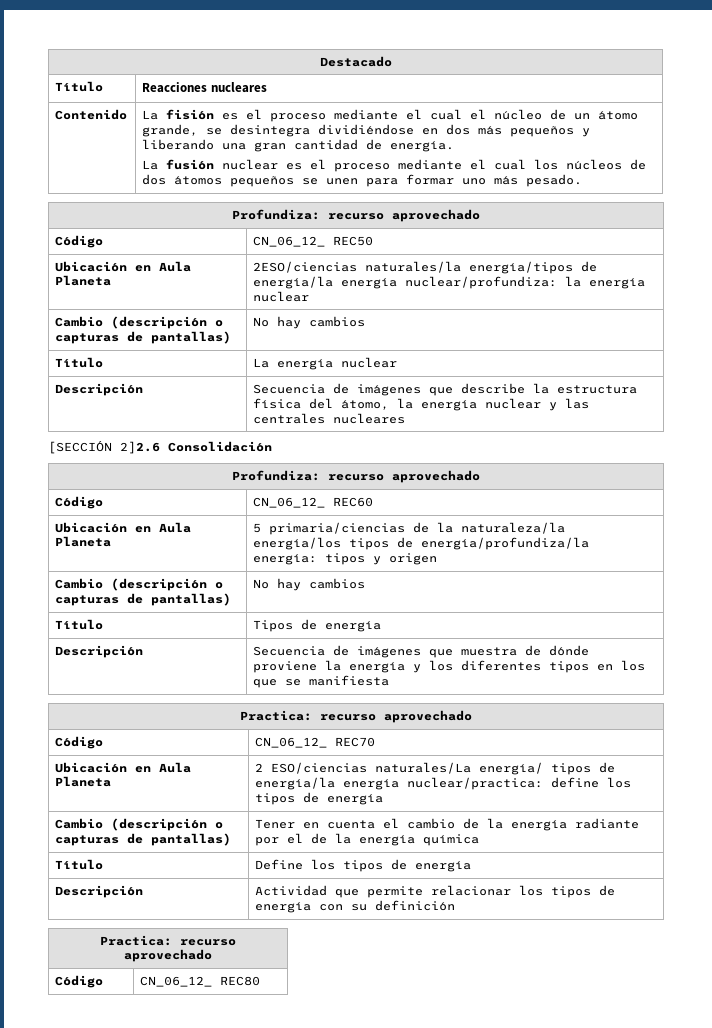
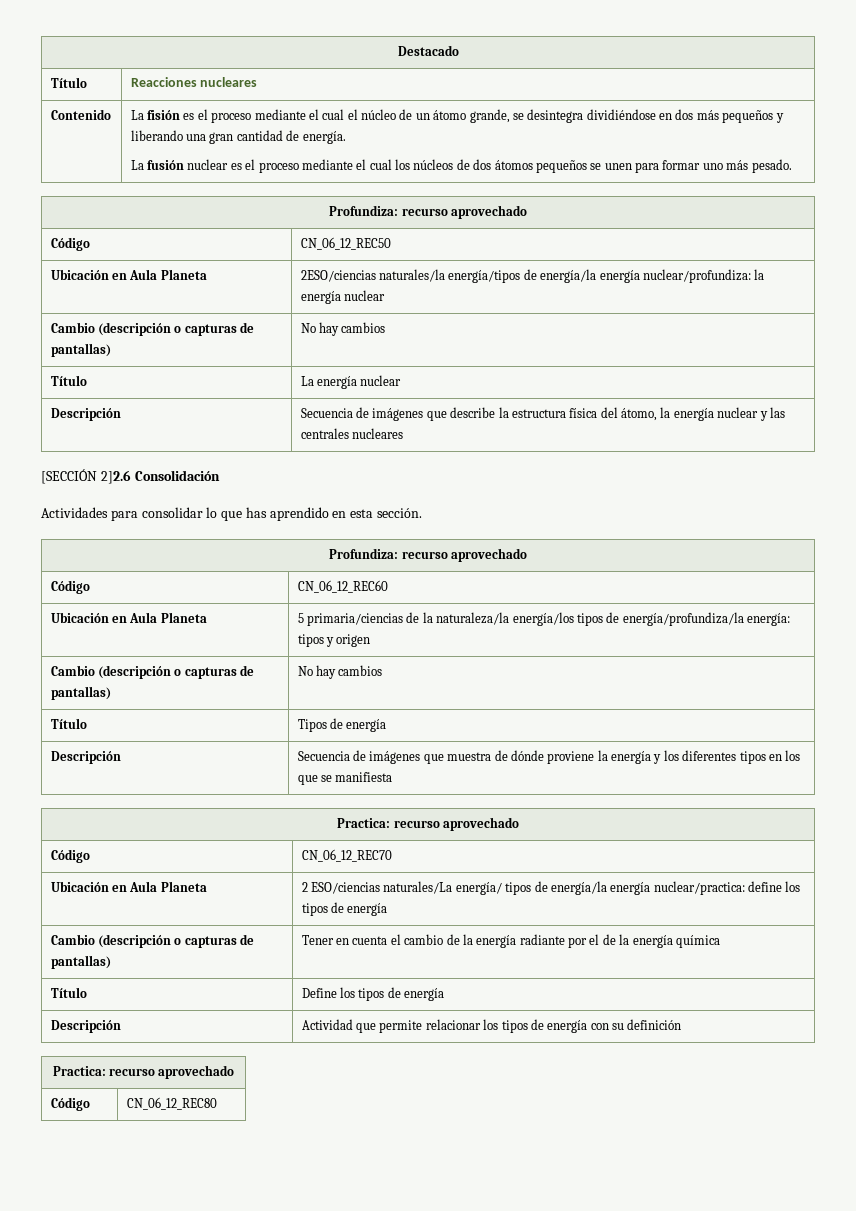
- Código | CN_06_12_ REC50
+ Código | CN_06_12_REC50
  [SECCIÓN 2]2.6 Consolidación
+ Actividades para consolidar lo que has aprendido en esta sección.
  Profundiza: recurso aprovechado
- Código | CN_06_12_ REC60
+ Código | CN_06_12_REC60
- Código | CN_06_12_ REC70
+ Código | CN_06_12_REC70
- Código | CN_06_12_ REC80
+ Código | CN_06_12_REC80

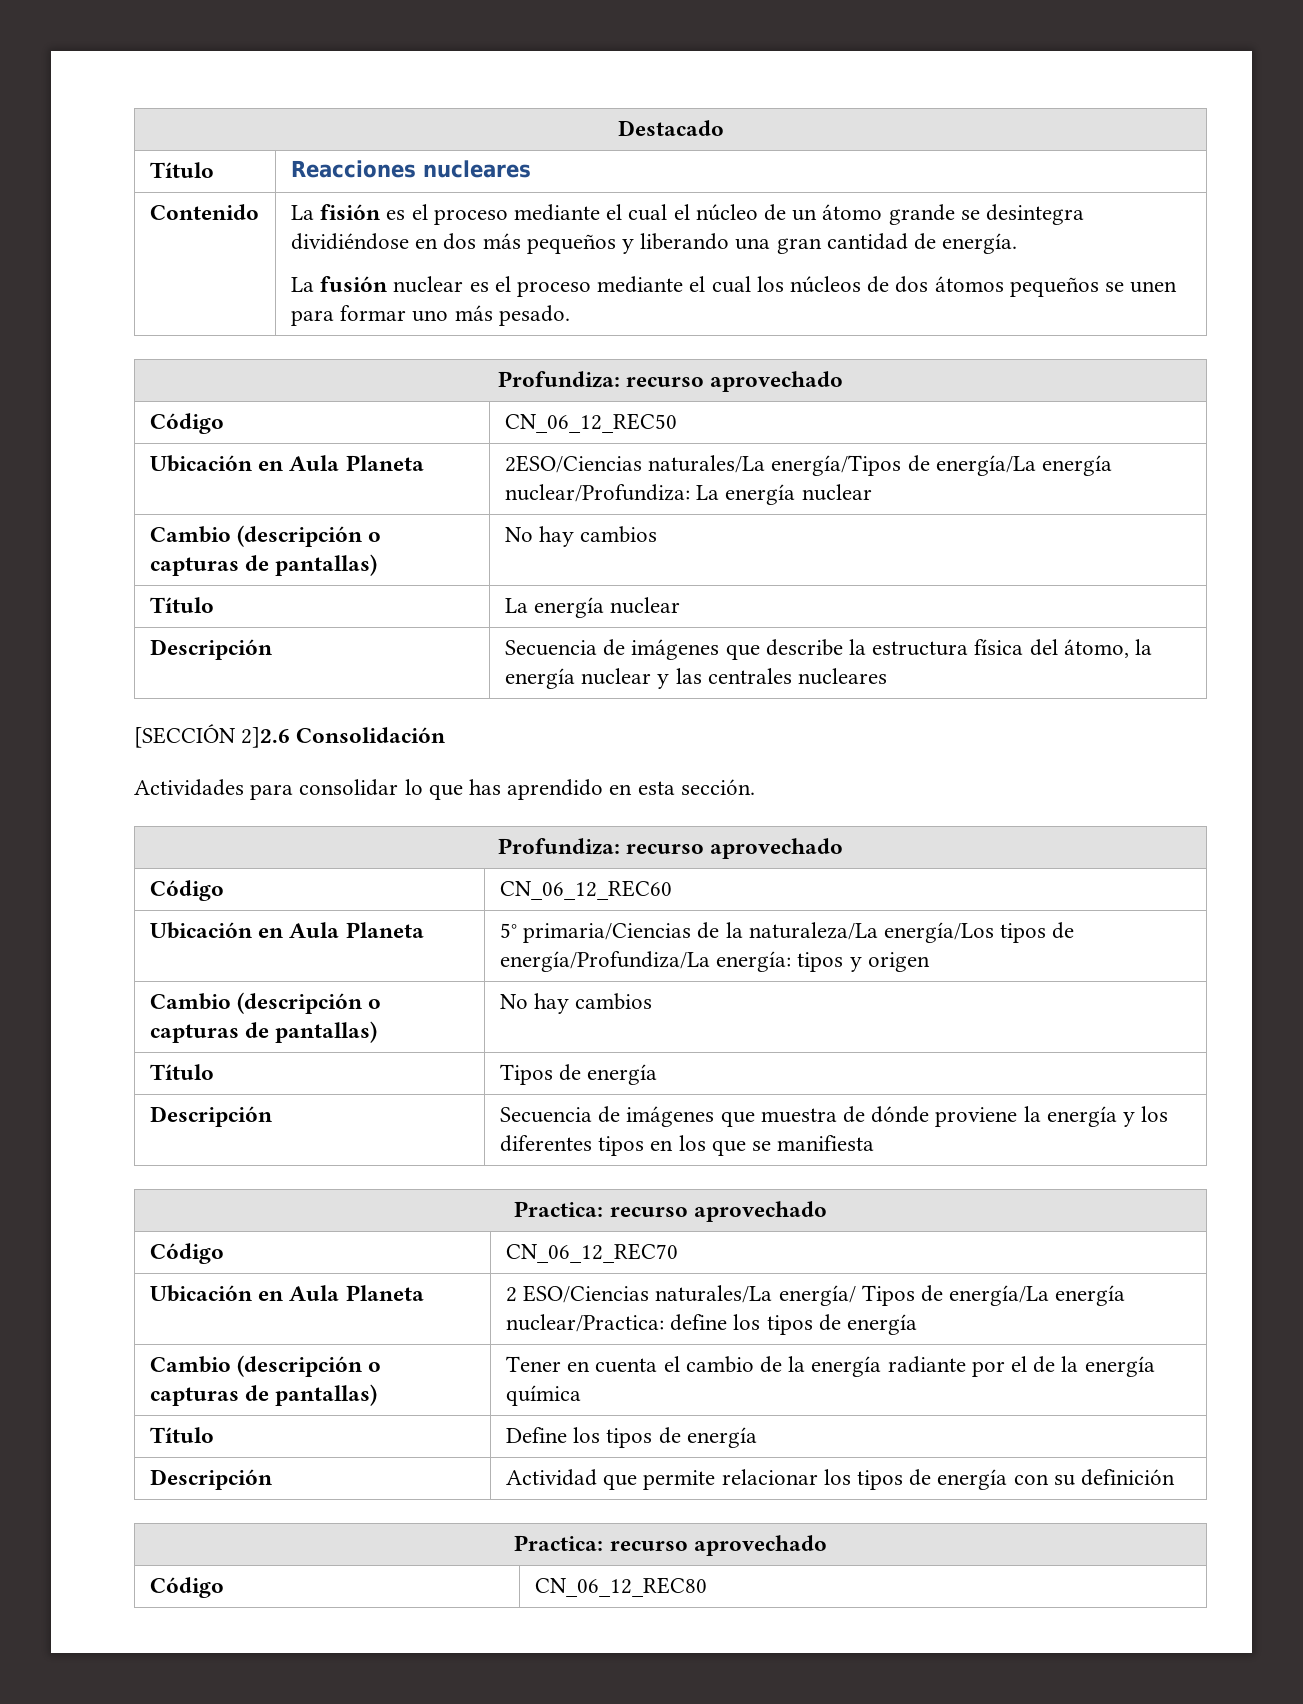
- La fisión es el proceso mediante el cual el núcleo de un átomo grande, se desintegra dividiéndose en dos más pequeños y liberando una gran cantidad de energía.
+ La fisión es el proceso mediante el cual el núcleo de un átomo grande se desintegra dividiéndose en dos más pequeños y liberando una gran cantidad de energía.
- Ubicación en Aula Planeta | 2ESO/ciencias naturales/la energía/tipos de energía/la energía nuclear/profundiza: la energía nuclear
+ Ubicación en Aula Planeta | 2ESO/Ciencias naturales/La energía/Tipos de energía/La energía nuclear/Profundiza: La energía nuclear
- Ubicación en Aula Planeta | 5 primaria/ciencias de la naturaleza/la energía/los tipos de energía/profundiza/la energía: tipos y origen
+ Ubicación en Aula Planeta | 5° primaria/Ciencias de la naturaleza/La energía/Los tipos de energía/Profundiza/La energía: tipos y origen
- Ubicación en Aula Planeta | 2 ESO/ciencias naturales/La energía/ tipos de energía/la energía nuclear/practica: define los tipos de energía
+ Ubicación en Aula Planeta | 2 ESO/Ciencias naturales/La energía/ Tipos de energía/La energía nuclear/Practica: define los tipos de energía

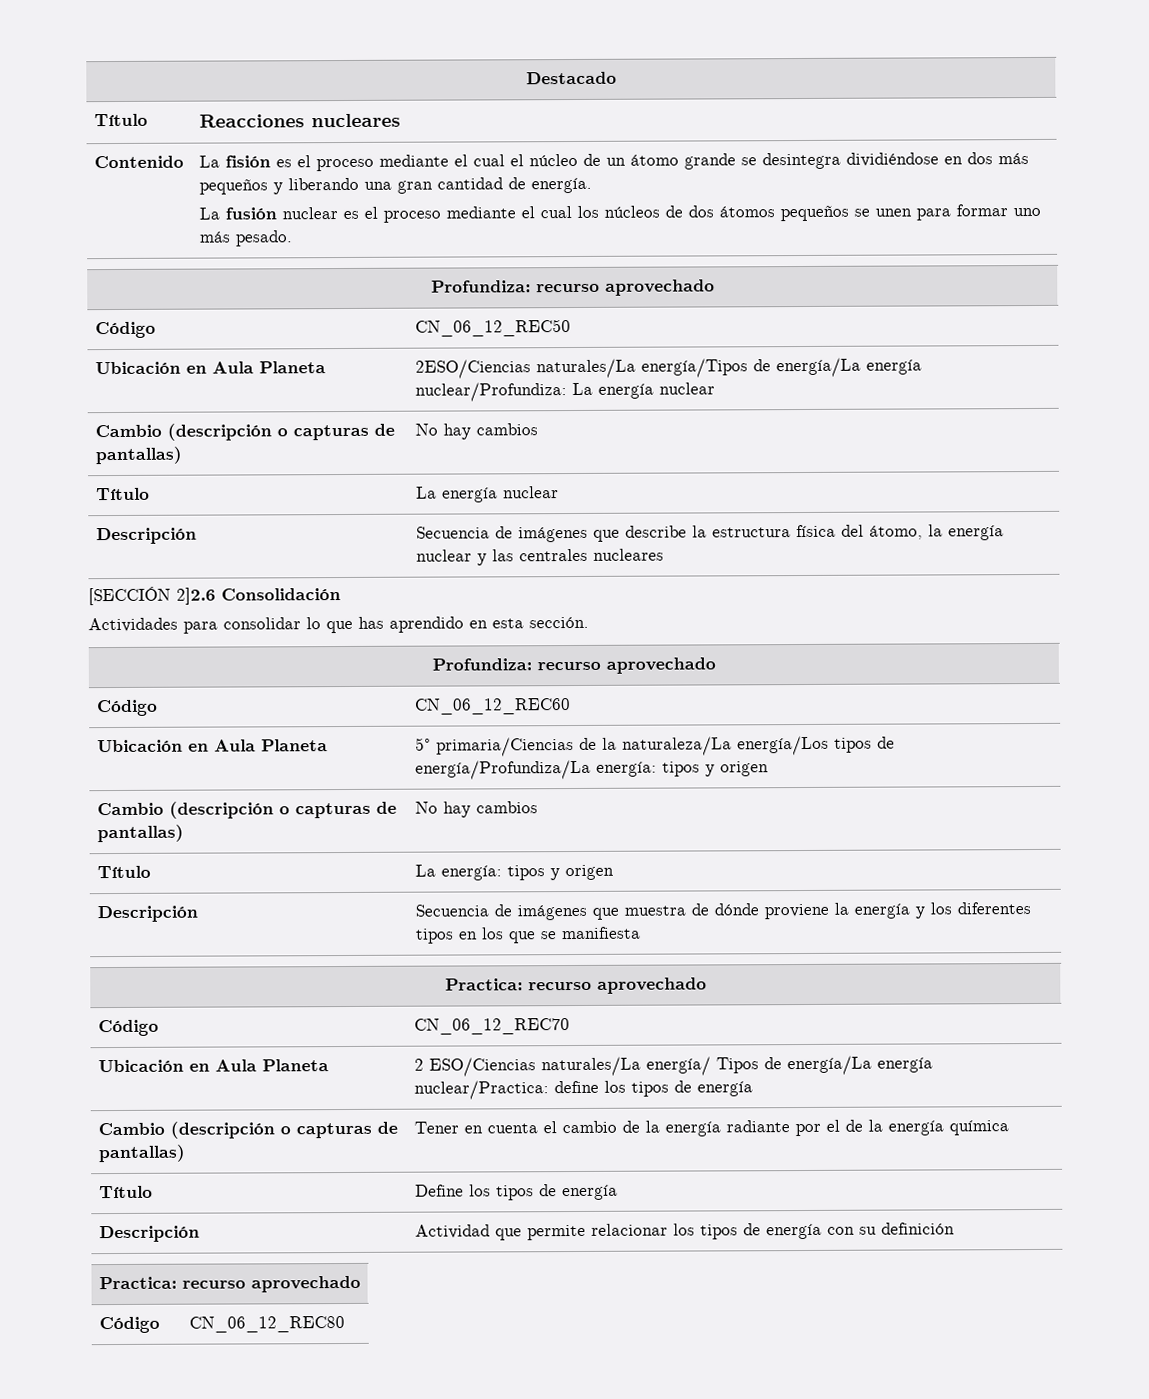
- Título | Tipos de energía
+ Título | La energía: tipos y origen

